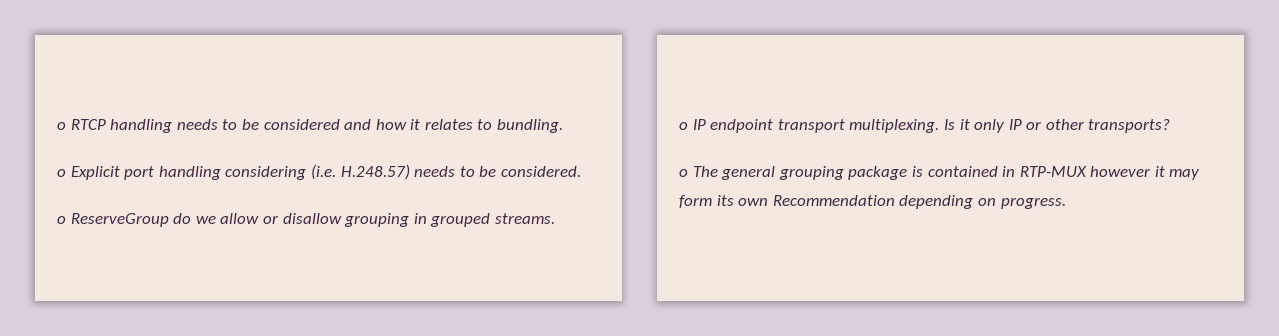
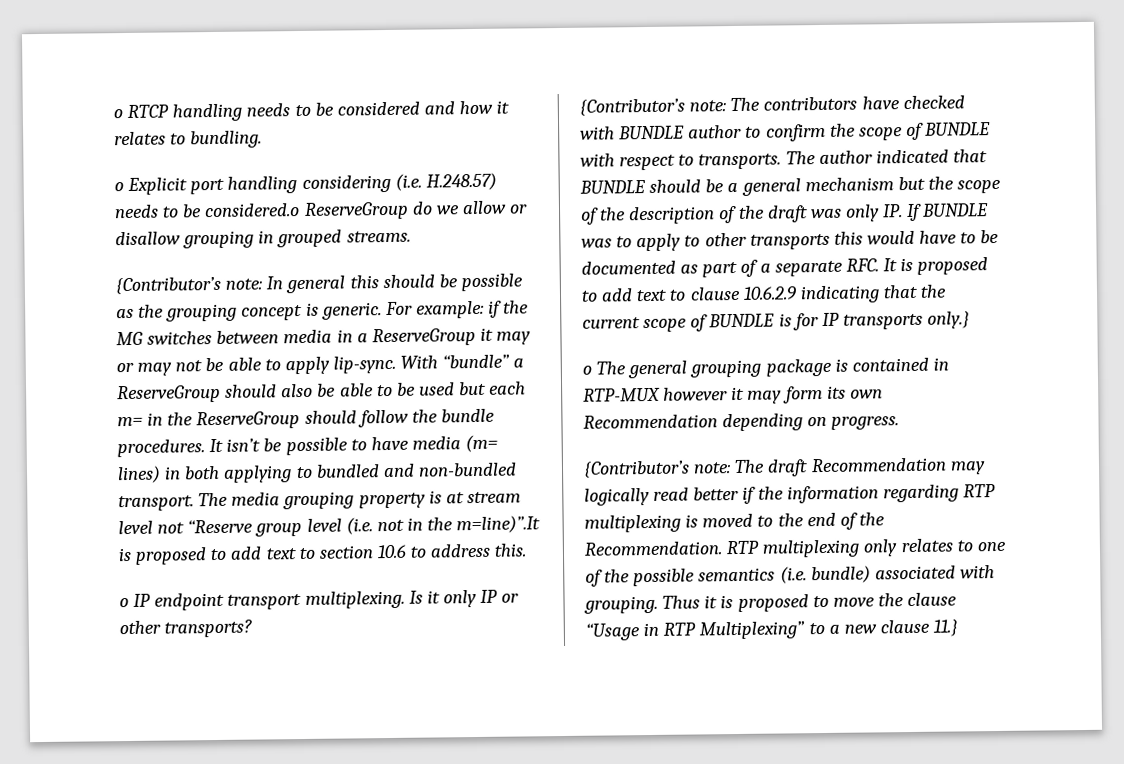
- o Explicit port handling considering (i.e. H.248.57) needs to be considered.
- o ReserveGroup do we allow or disallow grouping in grouped streams.
+ o Explicit port handling considering (i.e. H.248.57) needs to be considered.o ReserveGroup do we allow or disallow grouping in grouped streams.
+ {Contributor’s note: In general this should be possible as the grouping concept is generic. For example: if the MG switches between media in a ReserveGroup it may or may not be able to apply lip-sync. With “bundle” a ReserveGroup should also be able to be used but each m= in the ReserveGroup should follow the bundle procedures. It isn’t be possible to have media (m= lines) in both applying to bundled and non-bundled transport. The media grouping property is at stream level not “Reserve group level (i.e. not in the m=line)”.It is proposed to add text to section 10.6 to address this.
+ {Contributor’s note: The contributors have checked with BUNDLE author to confirm the scope of BUNDLE with respect to transports. The author indicated that BUNDLE should be a general mechanism but the scope of the description of the draft was only IP. If BUNDLE was to apply to other transports this would have to be documented as part of a separate RFC. It is proposed to add text to clause 10.6.2.9 indicating that the current scope of BUNDLE is for IP transports only.}
+ {Contributor’s note: The draft Recommendation may logically read better if the information regarding RTP multiplexing is moved to the end of the Recommendation. RTP multiplexing only relates to one of the possible semantics (i.e. bundle) associated with grouping. Thus it is proposed to move the clause “Usage in RTP Multiplexing” to a new clause 11.}

